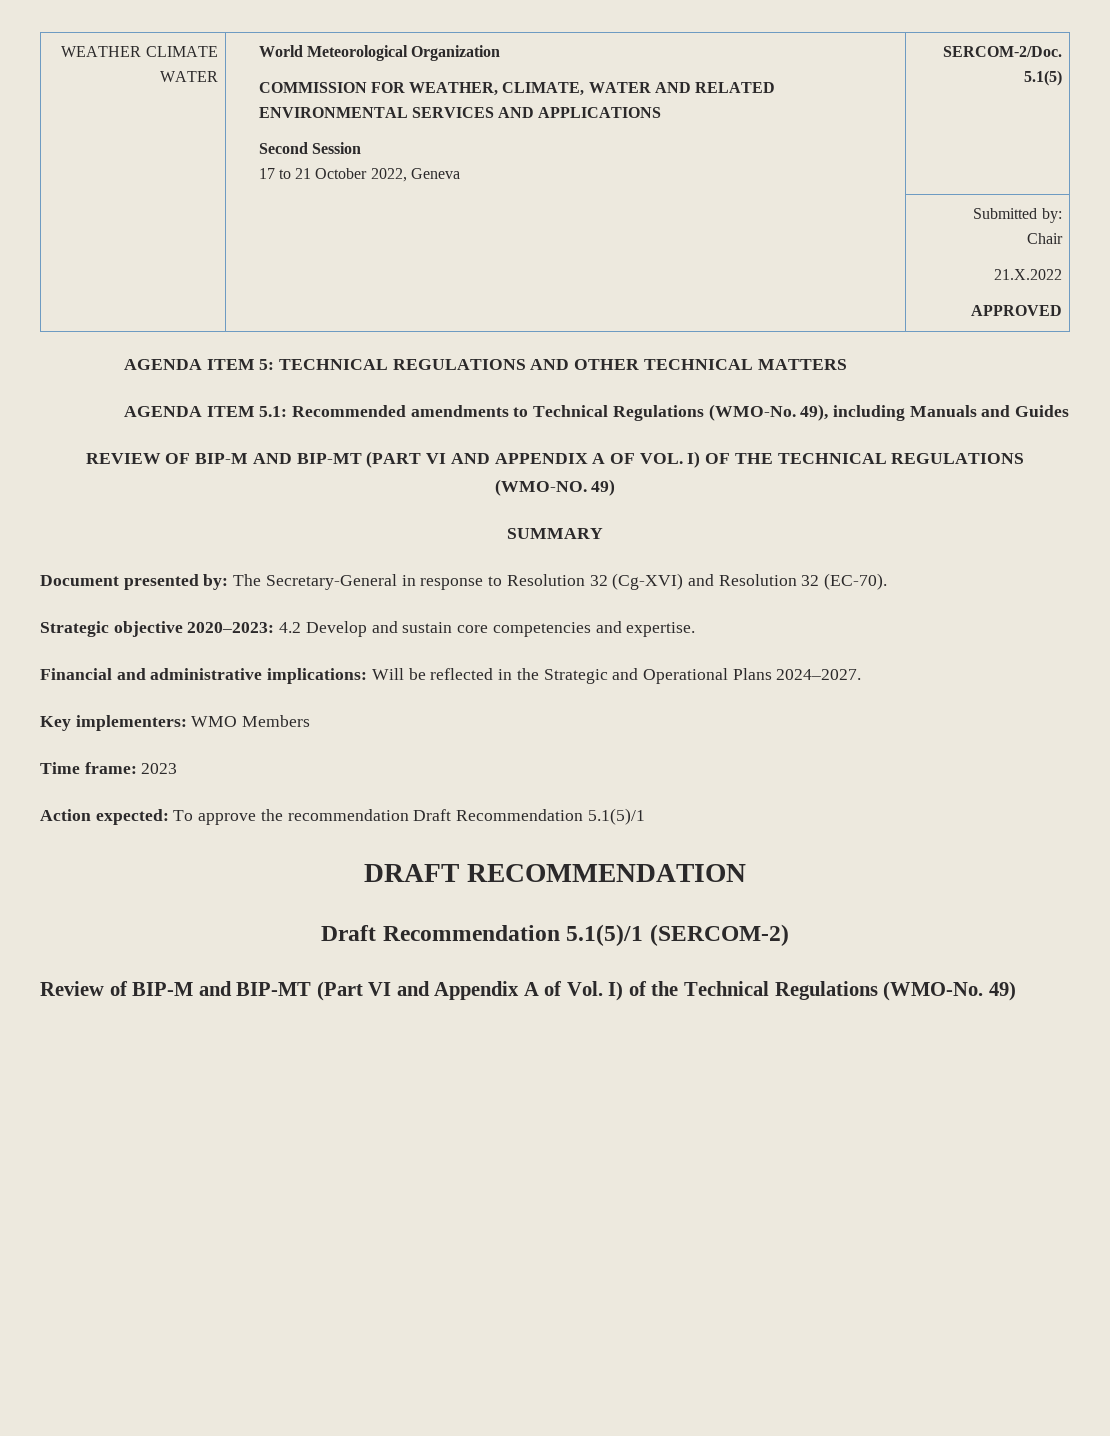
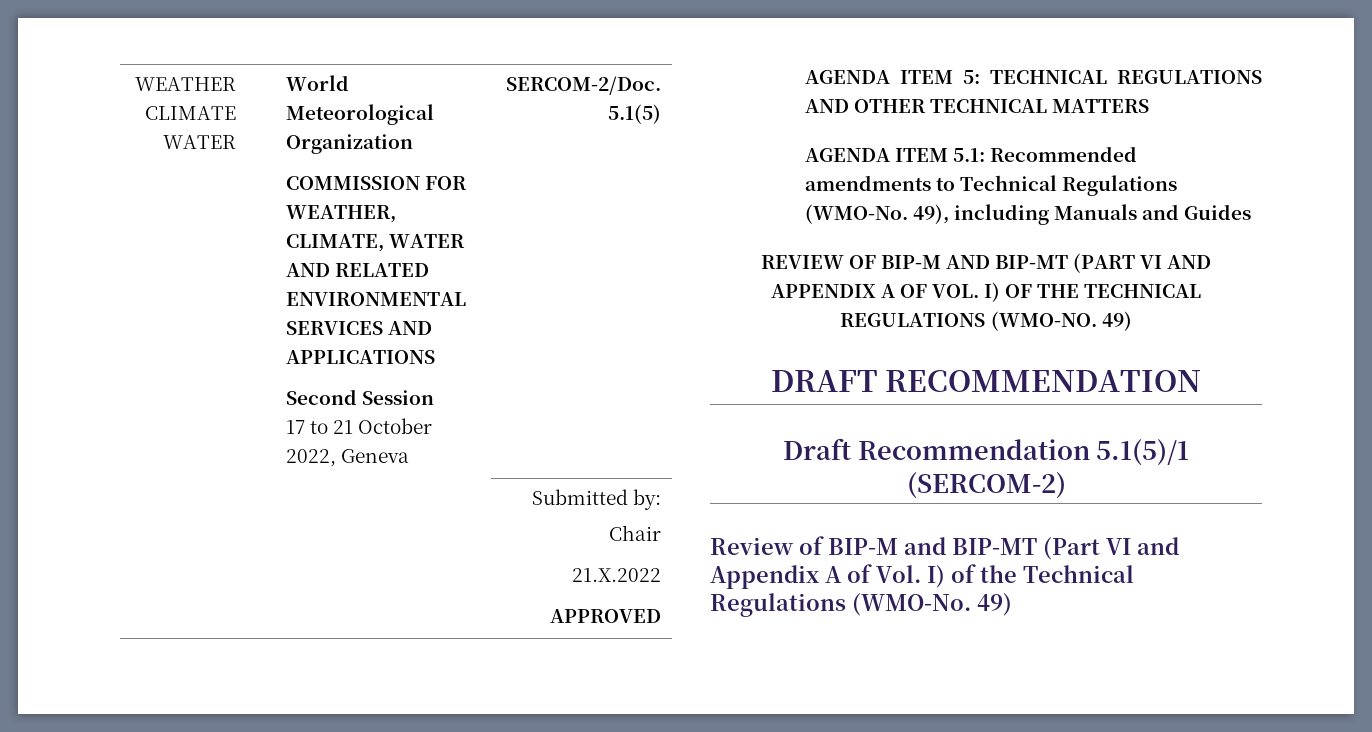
- SUMMARY
- Document presented by: The Secretary-General in response to Resolution 32 (Cg-XVI) and Resolution 32 (EC-70).
- Strategic objective 2020–2023: 4.2 Develop and sustain core competencies and expertise.
- Financial and administrative implications: Will be reflected in the Strategic and Operational Plans 2024–2027.
- Key implementers: WMO Members
- Time frame: 2023
- Action expected: To approve the recommendation Draft Recommendation 5.1(5)/1

